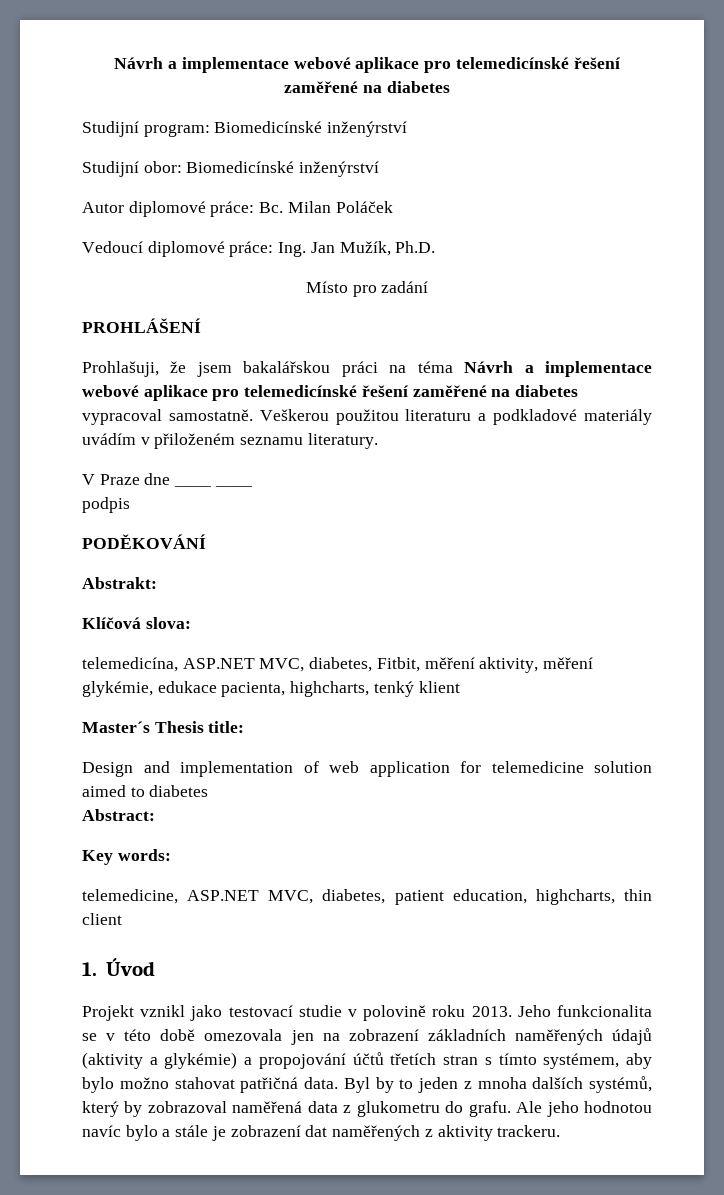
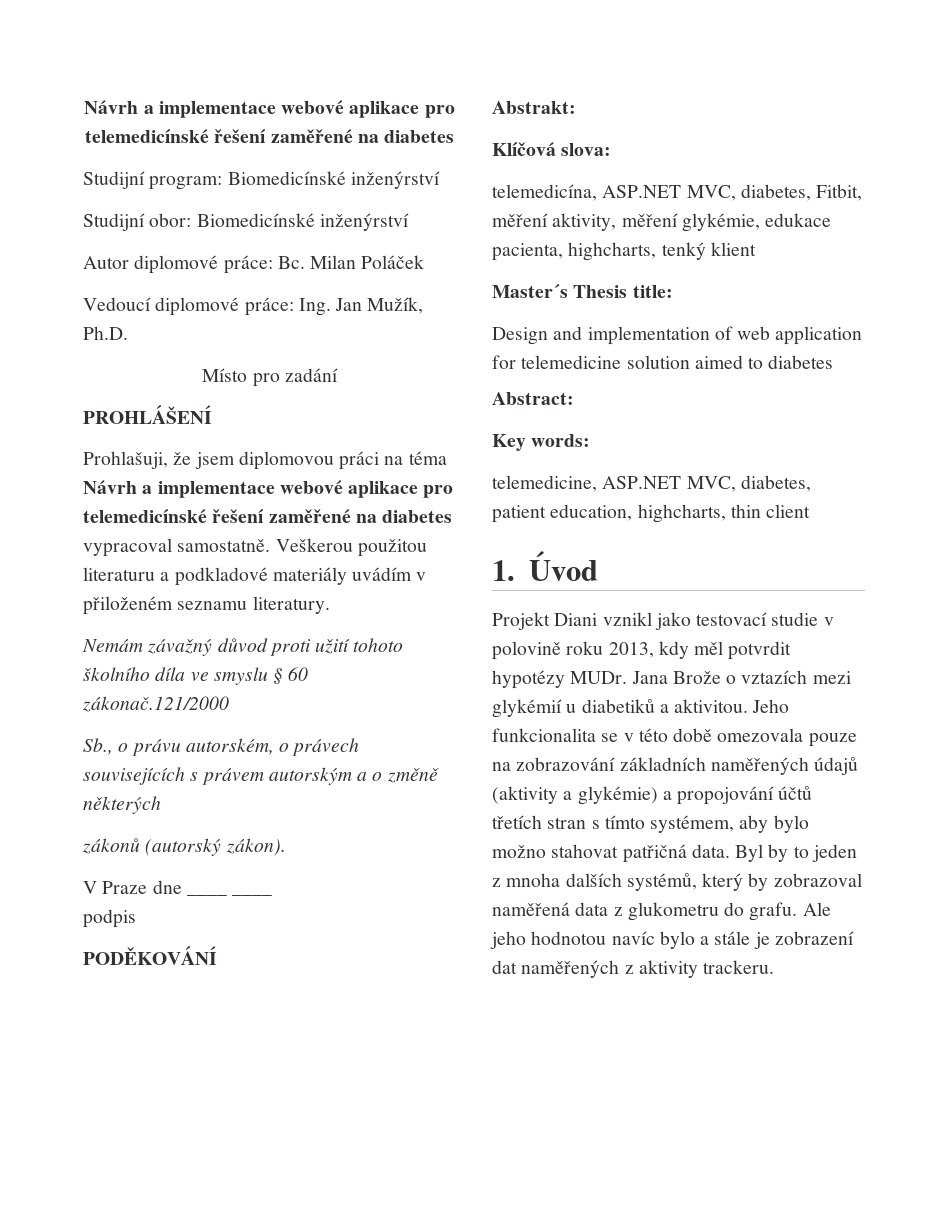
- Prohlašuji, že jsem bakalářskou práci na téma Návrh a implementace webové aplikace pro telemedicínské řešení zaměřené na diabetes vypracoval samostatně.
+ Prohlašuji, že jsem diplomovou práci na téma Návrh a implementace webové aplikace pro telemedicínské řešení zaměřené na diabetes vypracoval samostatně.
+ Nemám závažný důvod proti užití tohoto školního díla ve smyslu § 60 zákonač.121/2000
+ Sb., o právu autorském, o právech souvisejících s právem autorským a o změně některých
+ zákonů (autorský zákon).
- Projekt vznikl jako testovací studie v polovině roku 2013.
+ Projekt Diani vznikl jako testovací studie v polovině roku 2013, kdy měl potvrdit hypotézy MUDr. Jana Brože o vztazích mezi glykémií u diabetiků a aktivitou.
- Jeho funkcionalita se v této době omezovala jen na zobrazení základních naměřených údajů (aktivity a glykémie) a propojování účtů třetích stran s tímto systémem, aby bylo možno stahovat patřičná data.
+ Jeho funkcionalita se v této době omezovala pouze na zobrazování základních naměřených údajů (aktivity a glykémie) a propojování účtů třetích stran s tímto systémem, aby bylo možno stahovat patřičná data.

